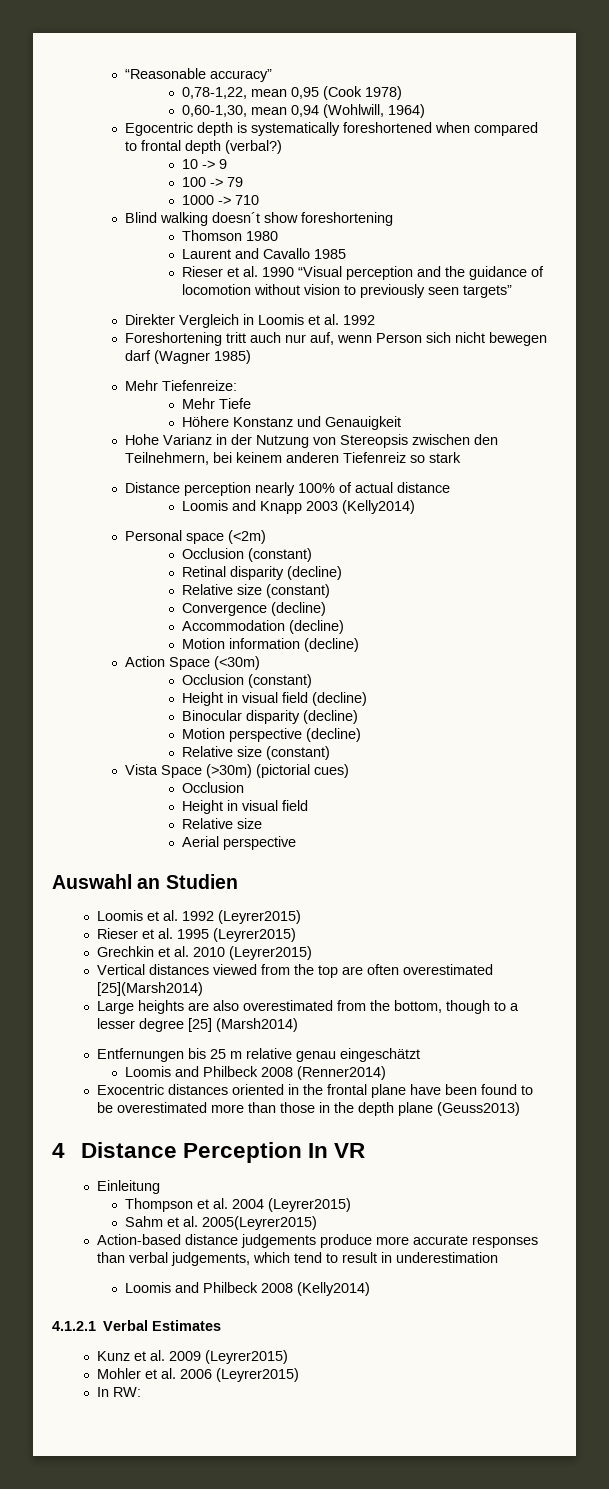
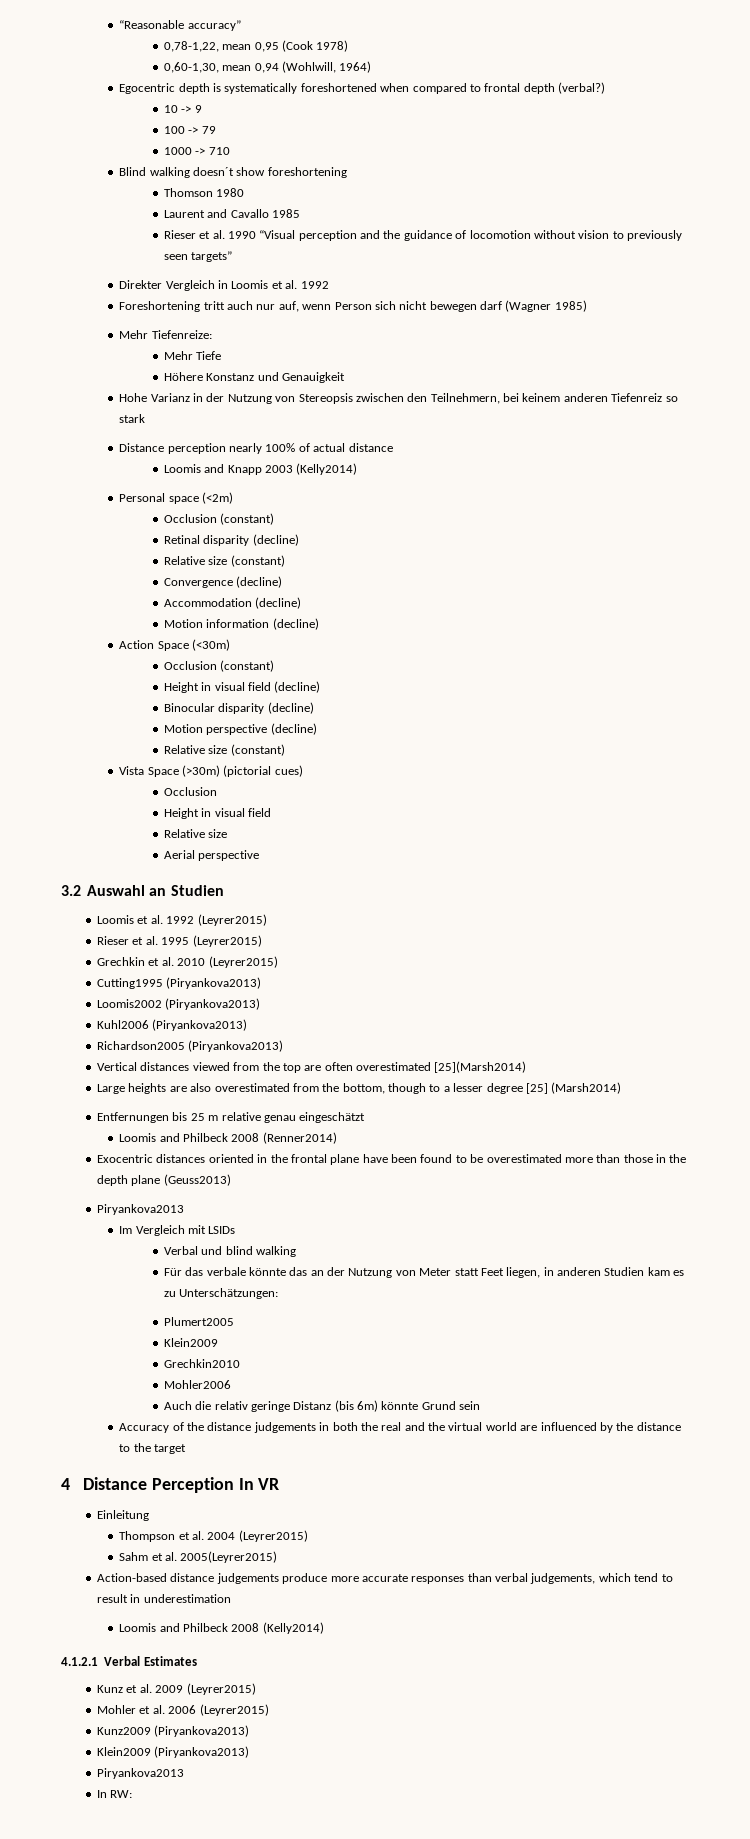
- Auswahl an Studien
+ 3.2 Auswahl an Studien
+ Cutting1995 (Piryankova2013)
+ Loomis2002 (Piryankova2013)
+ Kuhl2006 (Piryankova2013)
+ Richardson2005 (Piryankova2013)
  Exocentric distances oriented in the frontal plane have been found to be overestimated more than those in the depth plane (Geuss2013)
+ Piryankova2013
+ Im Vergleich mit LSIDs
+ Verbal und blind walking
+ Für das verbale könnte das an der Nutzung von Meter statt Feet liegen, in anderen Studien kam es zu Unterschätzungen:
+ Plumert2005
+ Klein2009
+ Grechkin2010
+ Mohler2006
+ Auch die relativ geringe Distanz (bis 6m) könnte Grund sein
+ Accuracy of the distance judgements in both the real and the virtual world are influenced by the distance to the target
+ Kunz2009 (Piryankova2013)
+ Klein2009 (Piryankova2013)
+ Piryankova2013

